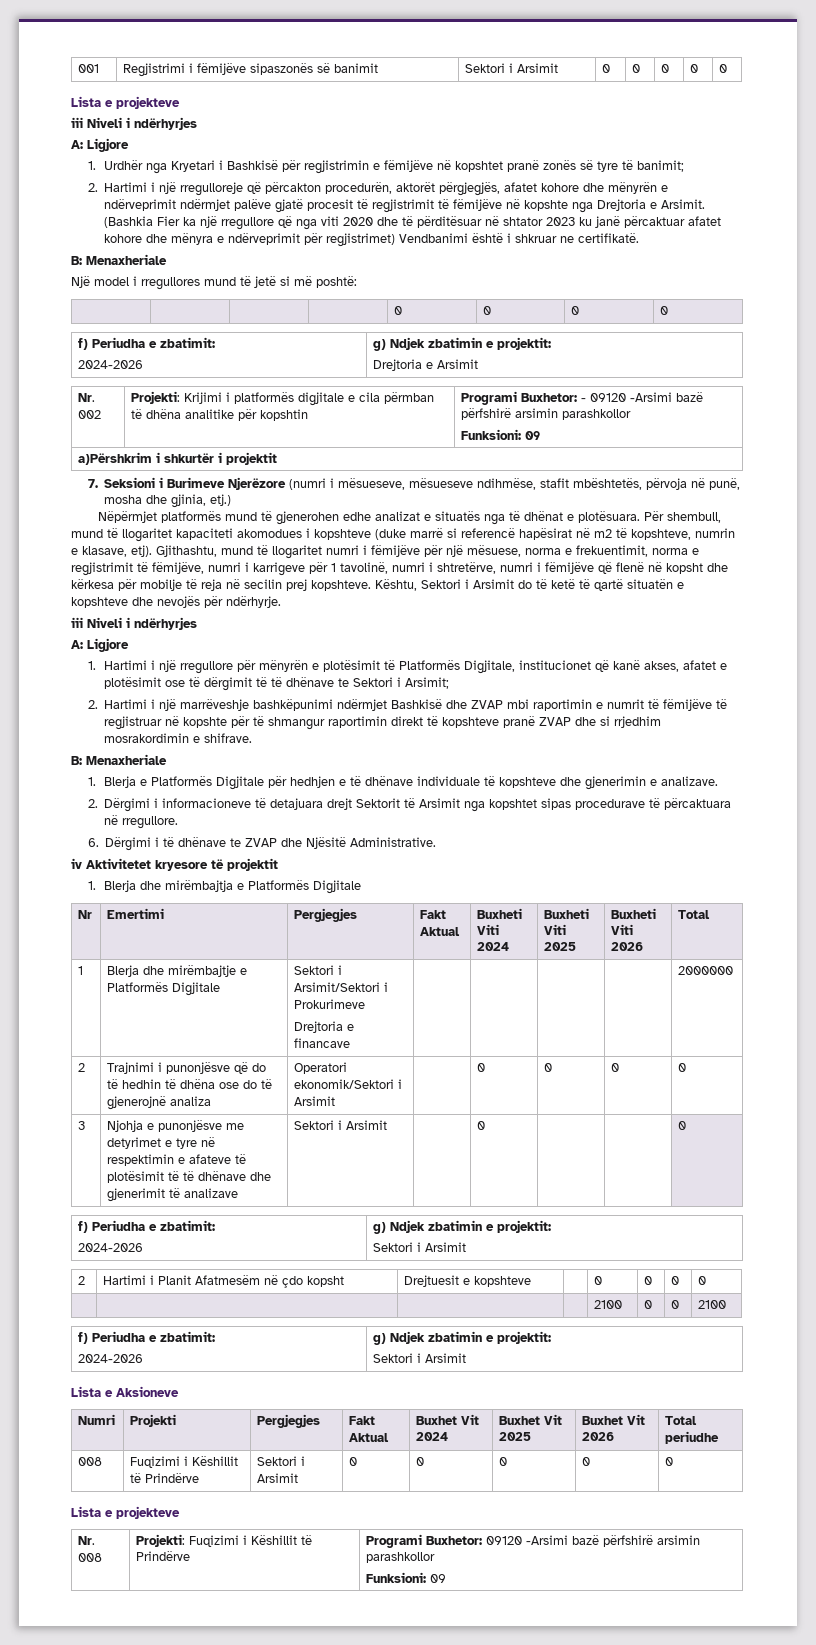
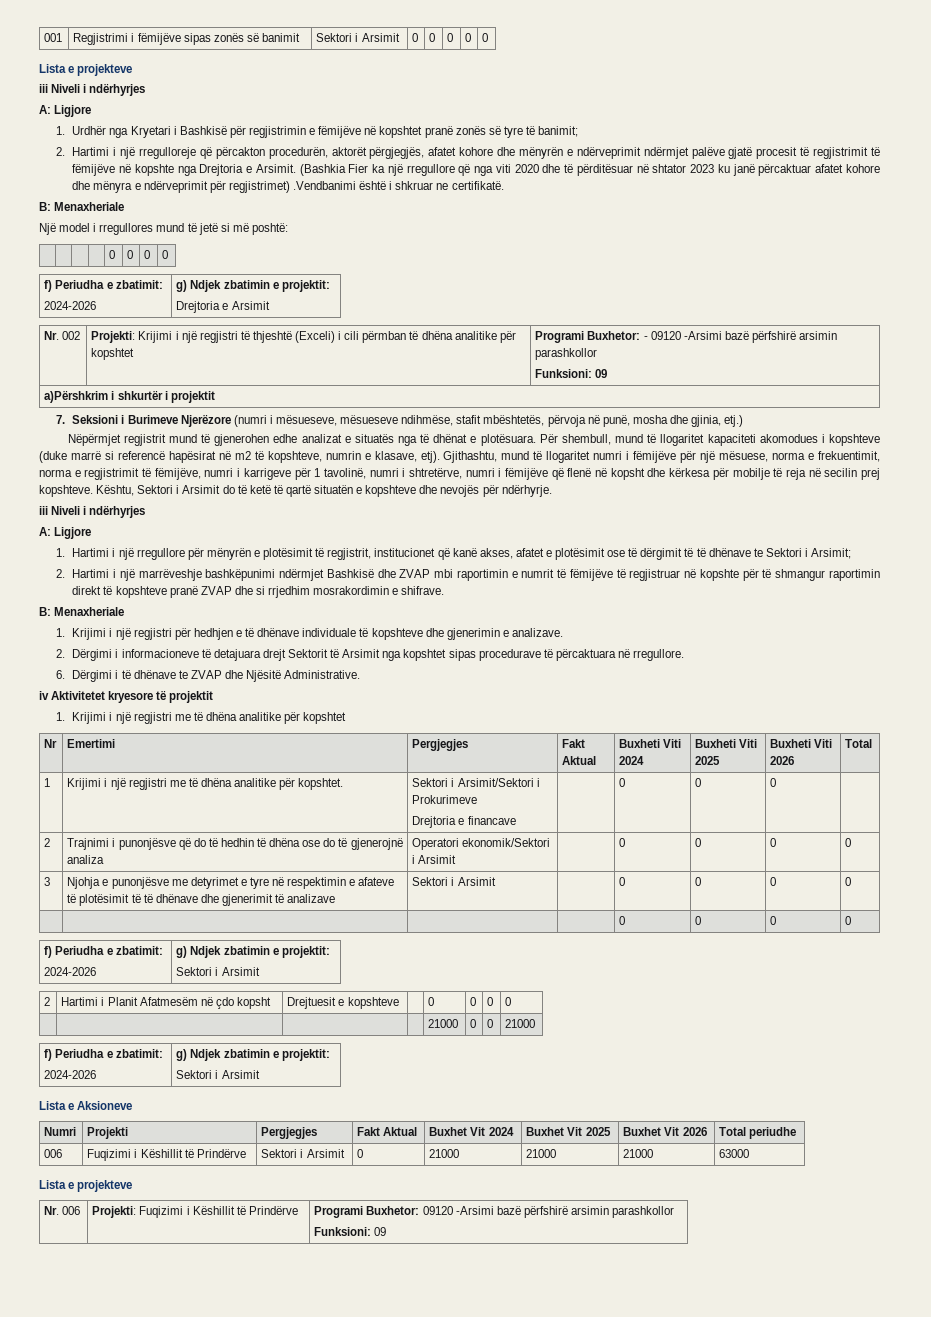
- 001 | Regjistrimi i fëmijëve sipaszonës së banimit | Sektori i Arsimit | 0 | 0 | 0 | 0 | 0
+ 001 | Regjistrimi i fëmijëve sipas zonës së banimit | Sektori i Arsimit | 0 | 0 | 0 | 0 | 0
- (Bashkia Fier ka një rregullore që nga viti 2020 dhe të përditësuar në shtator 2023 ku janë përcaktuar afatet kohore dhe mënyra e ndërveprimit për regjistrimet) Vendbanimi është i shkruar ne certifikatë.
+ (Bashkia Fier ka një rregullore që nga viti 2020 dhe të përditësuar në shtator 2023 ku janë përcaktuar afatet kohore dhe mënyra e ndërveprimit për regjistrimet) .Vendbanimi është i shkruar ne certifikatë.
- Nr. 002 | Projekti: Krijimi i platformës digjitale e cila përmban të dhëna analitike për kopshtin | Programi Buxhetor: - 09120 -Arsimi bazë përfshirë arsimin parashkollor
+ Nr. 002 | Projekti: Krijimi i një regjistri të thjeshtë (Exceli) i cili përmban të dhëna analitike për kopshtet | Programi Buxhetor: - 09120 -Arsimi bazë përfshirë arsimin parashkollor
- Nëpërmjet platformës mund të gjenerohen edhe analizat e situatës nga të dhënat e plotësuara.
+ Nëpërmjet regjistrit mund të gjenerohen edhe analizat e situatës nga të dhënat e plotësuara.
- 1. Hartimi i një rregullore për mënyrën e plotësimit të Platformës Digjitale, institucionet që kanë akses, afatet e plotësimit ose të dërgimit të të dhënave te Sektori i Arsimit;
+ 1. Hartimi i një rregullore për mënyrën e plotësimit të regjistrit, institucionet që kanë akses, afatet e plotësimit ose të dërgimit të të dhënave te Sektori i Arsimit;
- 1. Blerja e Platformës Digjitale për hedhjen e të dhënave individuale të kopshteve dhe gjenerimin e analizave.
+ 1. Krijimi i një regjistri për hedhjen e të dhënave individuale të kopshteve dhe gjenerimin e analizave.
- 1. Blerja dhe mirëmbajtja e Platformës Digjitale
+ 1. Krijimi i një regjistri me të dhëna analitike për kopshtet
- 1 | Blerja dhe mirëmbajtje e Platformës Digjitale | Sektori i Arsimit/Sektori i Prokurimeve
- Drejtoria e financave | | | | | 2000000
+ 1 | Krijimi i një regjistri me të dhëna analitike për kopshtet. | Sektori i Arsimit/Sektori i Prokurimeve
+ Drejtoria e financave | | 0 | 0 | 0 |
- 3 | Njohja e punonjësve me detyrimet e tyre në respektimin e afateve të plotësimit të të dhënave dhe gjenerimit të analizave | Sektori i Arsimit | | 0 | | | 0
+ 3 | Njohja e punonjësve me detyrimet e tyre në respektimin e afateve të plotësimit të të dhënave dhe gjenerimit të analizave | Sektori i Arsimit | | 0 | 0 | 0 | 0
+ | | | | 0 | 0 | 0 | 0
- | | | | 2100 | 0 | 0 | 2100
+ | | | | 21000 | 0 | 0 | 21000
- 008 | Fuqizimi i Këshillit të Prindërve | Sektori i Arsimit | 0 | 0 | 0 | 0 | 0
+ 006 | Fuqizimi i Këshillit të Prindërve | Sektori i Arsimit | 0 | 21000 | 21000 | 21000 | 63000
- Nr. 008 | Projekti: Fuqizimi i Këshillit të Prindërve | Programi Buxhetor: 09120 -Arsimi bazë përfshirë arsimin parashkollor
+ Nr. 006 | Projekti: Fuqizimi i Këshillit të Prindërve | Programi Buxhetor: 09120 -Arsimi bazë përfshirë arsimin parashkollor

